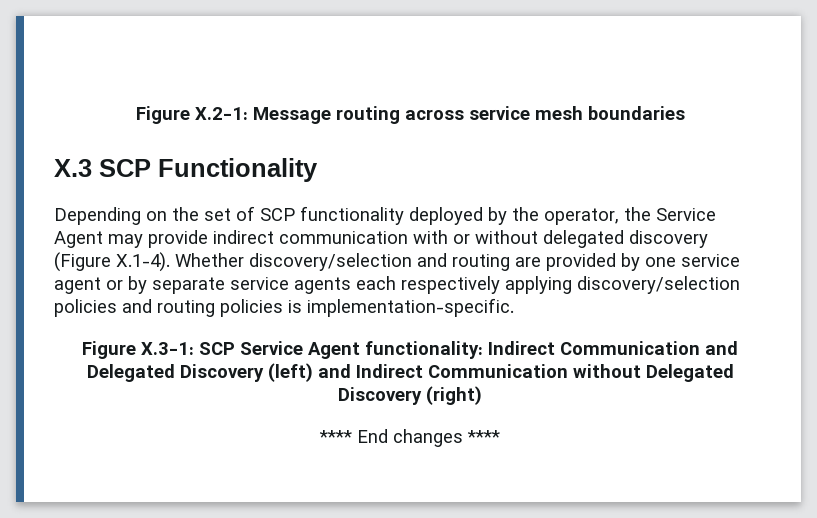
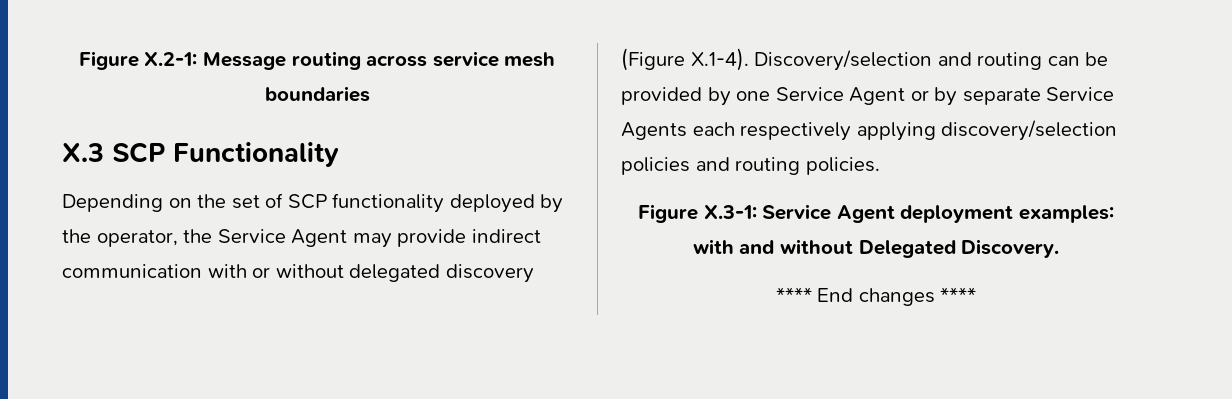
- Depending on the set of SCP functionality deployed by the operator, the Service Agent may provide indirect communication with or without delegated discovery (Figure X.1-4). Whether discovery/selection and routing are provided by one service agent or by separate service agents each respectively applying discovery/selection policies and routing policies is implementation-specific.
+ Depending on the set of SCP functionality deployed by the operator, the Service Agent may provide indirect communication with or without delegated discovery (Figure X.1-4). Discovery/selection and routing can be provided by one Service Agent or by separate Service Agents each respectively applying discovery/selection policies and routing policies.
- Figure X.3-1: SCP Service Agent functionality: Indirect Communication and Delegated Discovery (left) and Indirect Communication without Delegated Discovery (right)
+ Figure X.3-1: Service Agent deployment examples: with and without Delegated Discovery.

